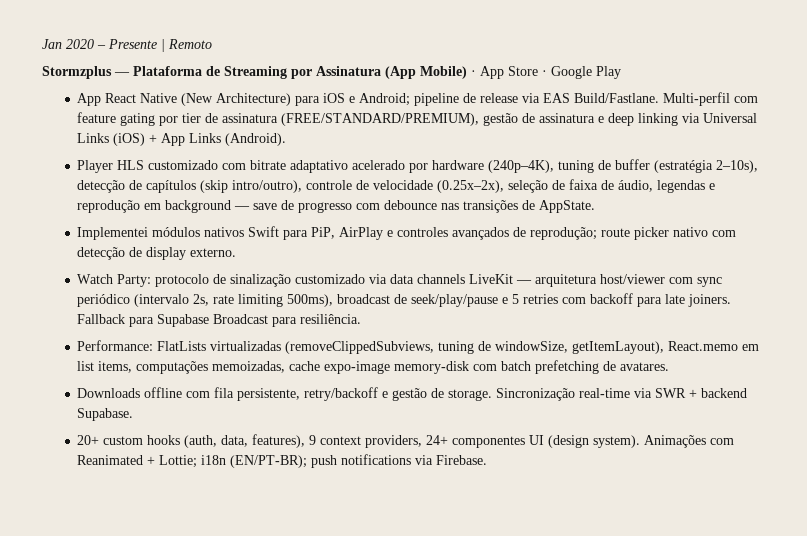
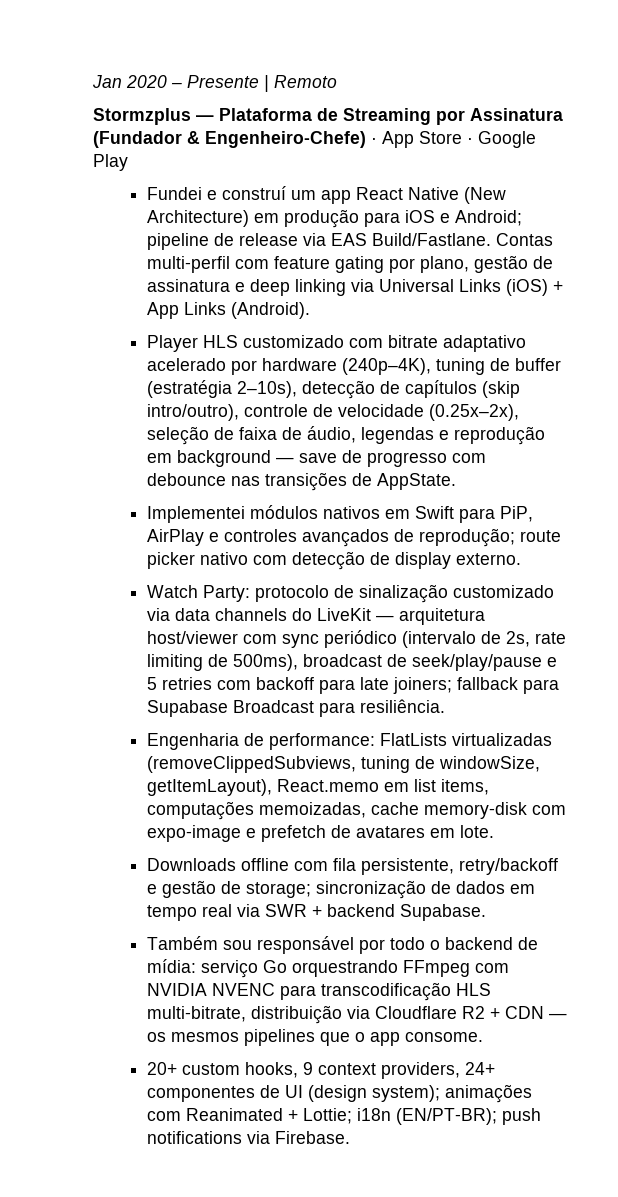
- Stormzplus — Plataforma de Streaming por Assinatura (App Mobile) · App Store · Google Play
+ Stormzplus — Plataforma de Streaming por Assinatura (Fundador & Engenheiro-Chefe) · App Store · Google Play
- App React Native (New Architecture) para iOS e Android; pipeline de release via EAS Build/Fastlane.
+ Fundei e construí um app React Native (New Architecture) em produção para iOS e Android; pipeline de release via EAS Build/Fastlane.
- Multi-perfil com feature gating por tier de assinatura (FREE/STANDARD/PREMIUM), gestão de assinatura e deep linking via Universal Links (iOS) + App Links (Android).
+ Contas multi-perfil com feature gating por plano, gestão de assinatura e deep linking via Universal Links (iOS) + App Links (Android).
- Implementei módulos nativos Swift para PiP, AirPlay e controles avançados de reprodução; route picker nativo com detecção de display externo.
+ Implementei módulos nativos em Swift para PiP, AirPlay e controles avançados de reprodução; route picker nativo com detecção de display externo.
- Watch Party: protocolo de sinalização customizado via data channels LiveKit — arquitetura host/viewer com sync periódico (intervalo 2s, rate limiting 500ms), broadcast de seek/play/pause e 5 retries com backoff para late joiners. Fallback para Supabase Broadcast para resiliência.
+ Watch Party: protocolo de sinalização customizado via data channels do LiveKit — arquitetura host/viewer com sync periódico (intervalo de 2s, rate limiting de 500ms), broadcast de seek/play/pause e 5 retries com backoff para late joiners; fallback para Supabase Broadcast para resiliência.
- Performance: FlatLists virtualizadas (removeClippedSubviews, tuning de windowSize, getItemLayout), React.memo em list items, computações memoizadas, cache expo-image memory-disk com batch prefetching de avatares.
+ Engenharia de performance: FlatLists virtualizadas (removeClippedSubviews, tuning de windowSize, getItemLayout), React.memo em list items, computações memoizadas, cache memory-disk com expo-image e prefetch de avatares em lote.
- Downloads offline com fila persistente, retry/backoff e gestão de storage. Sincronização real-time via SWR + backend Supabase.
+ Downloads offline com fila persistente, retry/backoff e gestão de storage; sincronização de dados em tempo real via SWR + backend Supabase.
- 20+ custom hooks (auth, data, features), 9 context providers, 24+ componentes UI (design system). Animações com Reanimated + Lottie; i18n (EN/PT-BR); push notifications via Firebase.
+ Também sou responsável por todo o backend de mídia: serviço Go orquestrando FFmpeg com NVIDIA NVENC para transcodificação HLS multi-bitrate, distribuição via Cloudflare R2 + CDN — os mesmos pipelines que o app consome.
+ 20+ custom hooks, 9 context providers, 24+ componentes de UI (design system); animações com Reanimated + Lottie; i18n (EN/PT-BR); push notifications via Firebase.

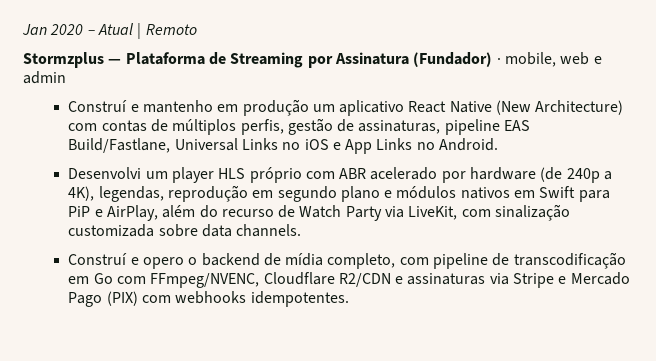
- Jan 2020 – Presente | Remoto
+ Jan 2020 – Atual | Remoto
- Stormzplus — Plataforma de Streaming por Assinatura (Fundador & Engenheiro-Chefe) · App Store · Google Play
- Fundei e construí um app React Native (New Architecture) em produção para iOS e Android; pipeline de release via EAS Build/Fastlane. Contas multi-perfil com feature gating por plano, gestão de assinatura e deep linking via Universal Links (iOS) + App Links (Android).
- Player HLS customizado com bitrate adaptativo acelerado por hardware (240p–4K), tuning de buffer (estratégia 2–10s), detecção de capítulos (skip intro/outro), controle de velocidade (0.25x–2x), seleção de faixa de áudio, legendas e reprodução em background — save de progresso com debounce nas transições de AppState.
- Implementei módulos nativos em Swift para PiP, AirPlay e controles avançados de reprodução; route picker nativo com detecção de display externo.
- Watch Party: protocolo de sinalização customizado via data channels do LiveKit — arquitetura host/viewer com sync periódico (intervalo de 2s, rate limiting de 500ms), broadcast de seek/play/pause e 5 retries com backoff para late joiners; fallback para Supabase Broadcast para resiliência.
- Engenharia de performance: FlatLists virtualizadas (removeClippedSubviews, tuning de windowSize, getItemLayout), React.memo em list items, computações memoizadas, cache memory-disk com expo-image e prefetch de avatares em lote.
- Downloads offline com fila persistente, retry/backoff e gestão de storage; sincronização de dados em tempo real via SWR + backend Supabase.
- Também sou responsável por todo o backend de mídia: serviço Go orquestrando FFmpeg com NVIDIA NVENC para transcodificação HLS multi-bitrate, distribuição via Cloudflare R2 + CDN — os mesmos pipelines que o app consome.
- 20+ custom hooks, 9 context providers, 24+ componentes de UI (design system); animações com Reanimated + Lottie; i18n (EN/PT-BR); push notifications via Firebase.
+ Stormzplus — Plataforma de Streaming por Assinatura (Fundador) · mobile, web e admin
+ Construí e mantenho em produção um aplicativo React Native (New Architecture) com contas de múltiplos perfis, gestão de assinaturas, pipeline EAS Build/Fastlane, Universal Links no iOS e App Links no Android.
+ Desenvolvi um player HLS próprio com ABR acelerado por hardware (de 240p a 4K), legendas, reprodução em segundo plano e módulos nativos em Swift para PiP e AirPlay, além do recurso de Watch Party via LiveKit, com sinalização customizada sobre data channels.
+ Construí e opero o backend de mídia completo, com pipeline de transcodificação em Go com FFmpeg/NVENC, Cloudflare R2/CDN e assinaturas via Stripe e Mercado Pago (PIX) com webhooks idempotentes.

